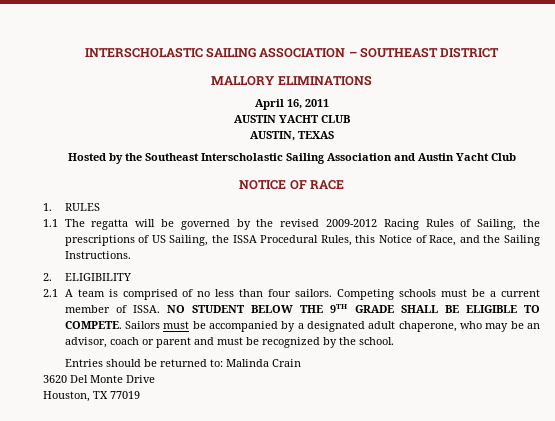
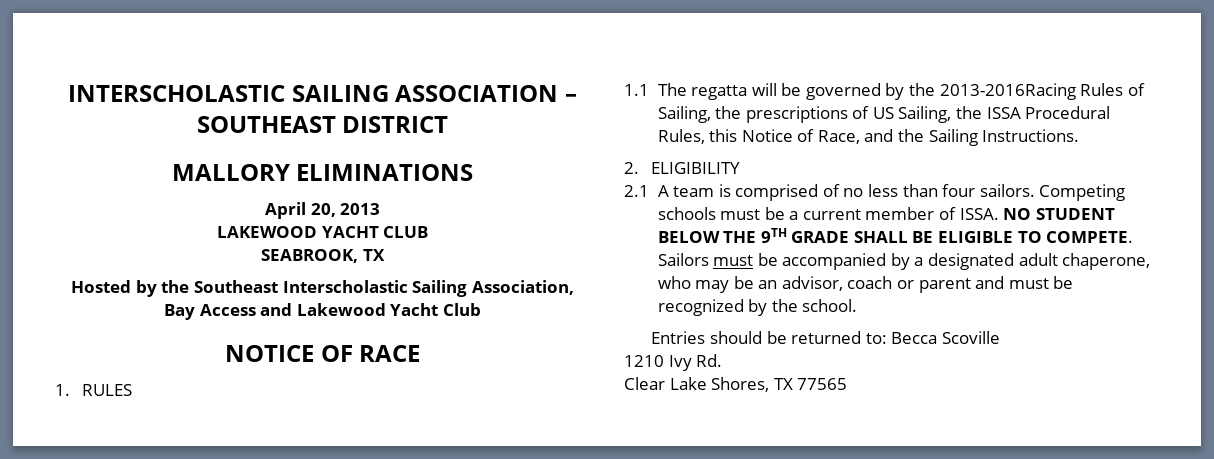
- April 16, 2011
- AUSTIN YACHT CLUB
+ April 20, 2013
+ LAKEWOOD YACHT CLUB
- AUSTIN, TEXAS
+ SEABROOK, TX
- Hosted by the Southeast Interscholastic Sailing Association and Austin Yacht Club
+ Hosted by the Southeast Interscholastic Sailing Association, Bay Access and Lakewood Yacht Club
- 1.1 The regatta will be governed by the revised 2009-2012 Racing Rules of Sailing, the prescriptions of US Sailing, the ISSA Procedural Rules, this Notice of Race, and the Sailing Instructions.
+ 1.1 The regatta will be governed by the 2013-2016Racing Rules of Sailing, the prescriptions of US Sailing, the ISSA Procedural Rules, this Notice of Race, and the Sailing Instructions.
- Entries should be returned to: Malinda Crain
- 3620 Del Monte Drive
- Houston, TX 77019
+ Entries should be returned to: Becca Scoville
+ 1210 Ivy Rd.
+ Clear Lake Shores, TX 77565

